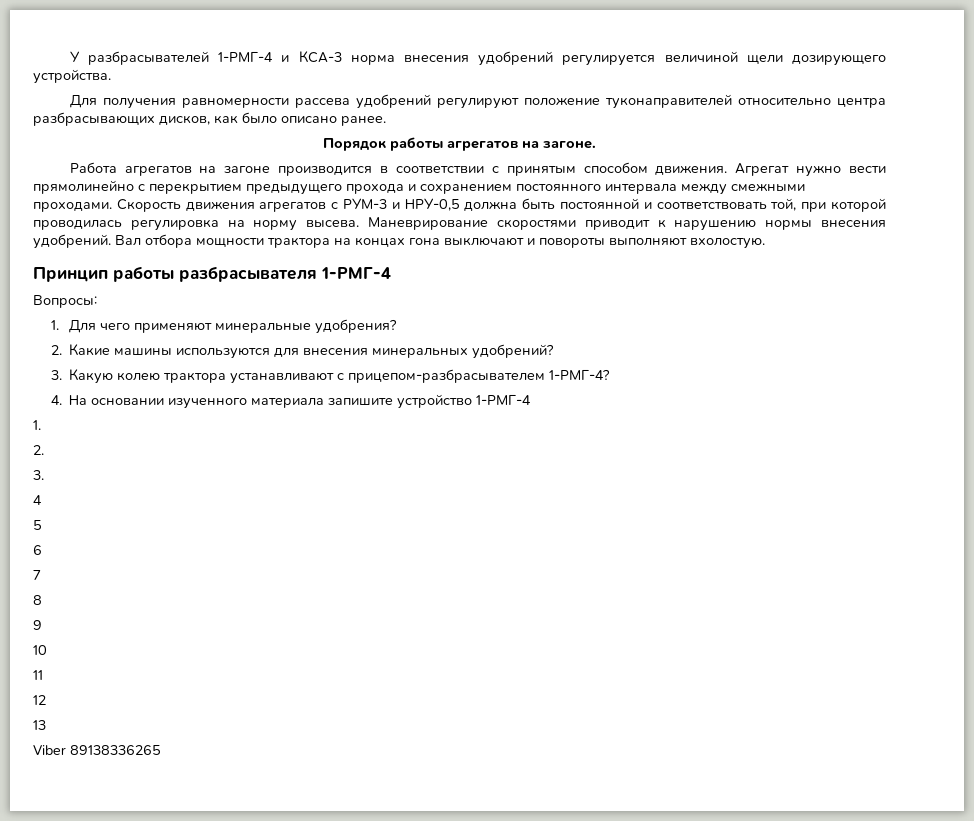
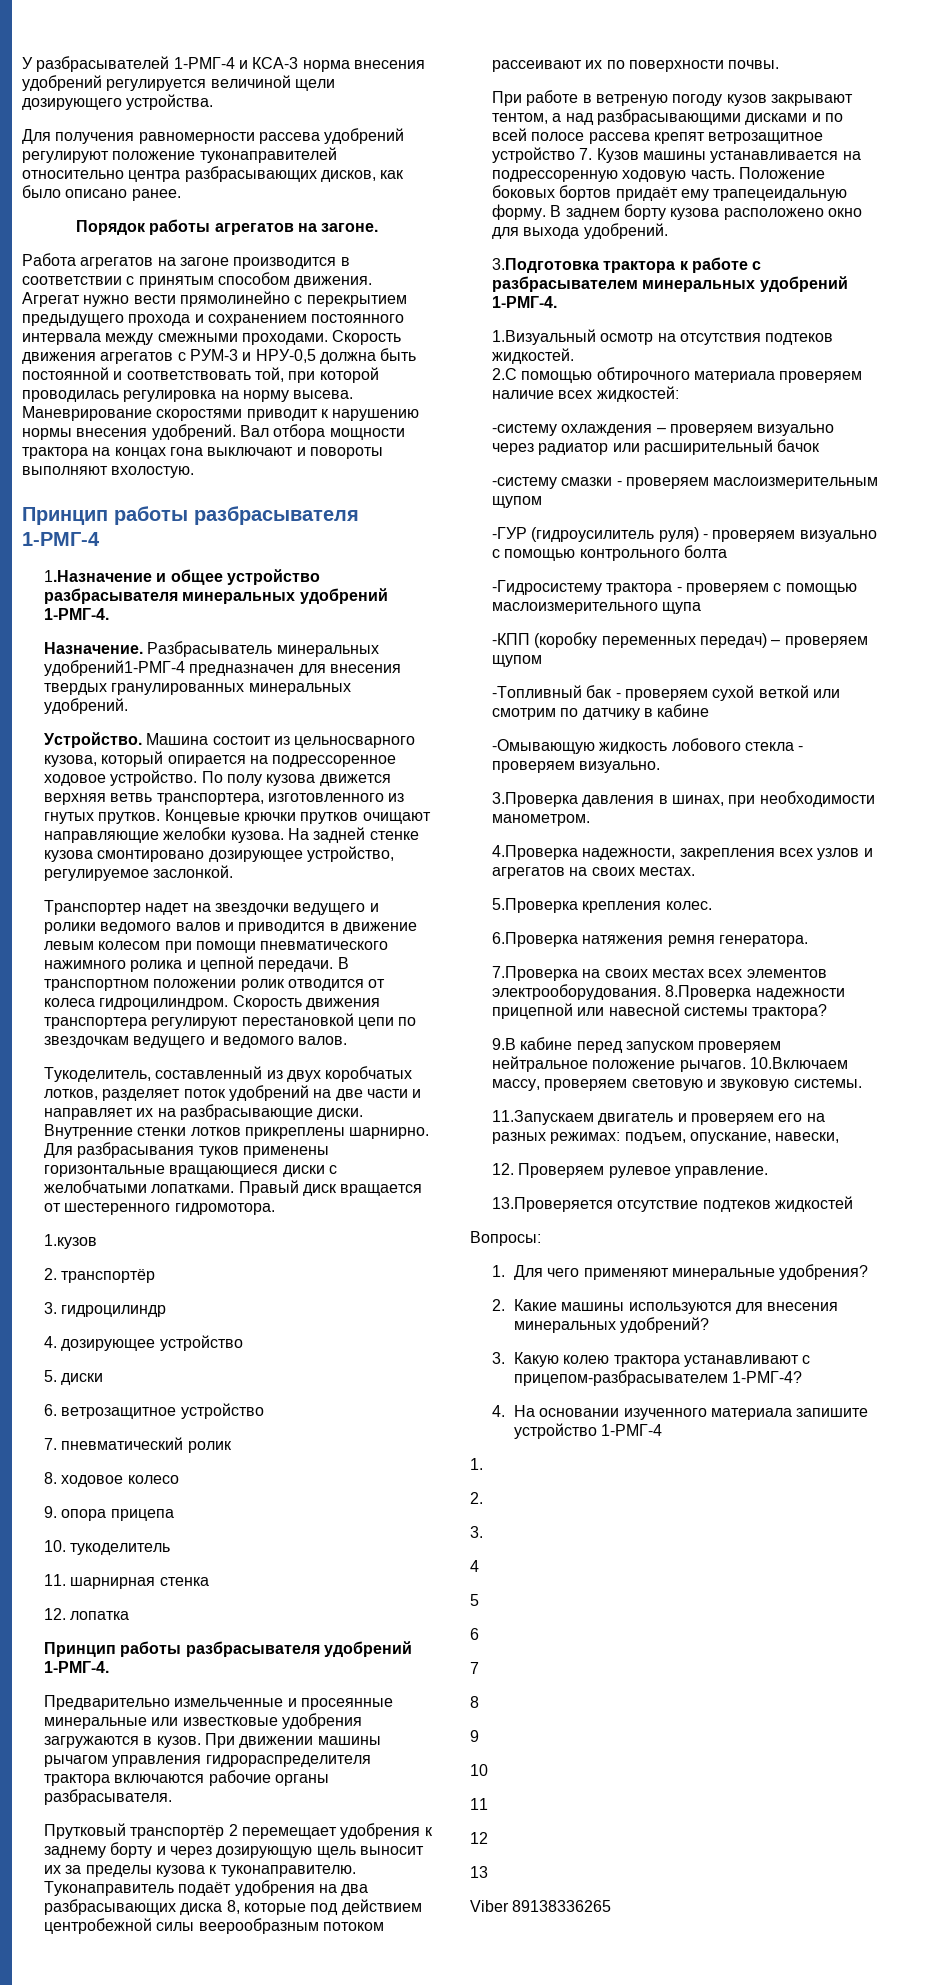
+ 1.Назначение и общее устройство разбрасывателя минеральных удобрений 1-РМГ-4.
+ Назначение. Разбрасыватель минеральных удобрений1-РМГ-4 предназначен для внесения твердых гранулированных минеральных удобрений.
+ Устройство. Машина состоит из цельносварного кузова, который опирается на подрессоренное ходовое устройство. По полу кузова движется верхняя ветвь транспортера, изготовленного из гнутых прутков. Концевые крючки прутков очищают направляющие желобки кузова. На задней стенке кузова смонтировано дозирующее устройство, регулируемое заслонкой.
+ Транспортер надет на звездочки ведущего и ролики ведомого валов и приводится в движение левым колесом при помощи пневматического нажимного ролика и цепной передачи. В транспортном положении ролик отводится от колеса гидроцилиндром. Скорость движения транспортера регулируют перестановкой цепи по звездочкам ведущего и ведомого валов.
+ Тукоделитель, составленный из двух коробчатых лотков, разделяет поток удобрений на две части и направляет их на разбрасывающие диски. Внутренние стенки лотков прикреплены шарнирно. Для разбрасывания туков применены горизонтальные вращающиеся диски с желобчатыми лопатками. Правый диск вращается от шестеренного гидромотора.
+ 1.кузов
+ 2. транспортёр
+ 3. гидроцилиндр
+ 4. дозирующее устройство
+ 5. диски
+ 6. ветрозащитное устройство
+ 7. пневматический ролик
+ 8. ходовое колесо
+ 9. опора прицепа
+ 10. тукоделитель
+ 11. шарнирная стенка
+ 12. лопатка
+ Принцип работы разбрасывателя удобрений 1-РМГ-4.
+ Предварительно измельченные и просеянные минеральные или известковые удобрения загружаются в кузов. При движении машины рычагом управления гидрораспределителя трактора включаются рабочие органы разбрасывателя.
+ Прутковый транспортёр 2 перемещает удобрения к заднему борту и через дозирующую щель выносит их за пределы кузова к туконаправителю. Туконаправитель подаёт удобрения на два разбрасывающих диска 8, которые под действием центробежной силы веерообразным потоком рассеивают их по поверхности почвы.
+ При работе в ветреную погоду кузов закрывают тентом, а над разбрасывающими дисками и по всей полосе рассева крепят ветрозащитное устройство 7. Кузов машины устанавливается на подрессоренную ходовую часть. Положение боковых бортов придаёт ему трапецеидальную форму. В заднем борту кузова расположено окно для выхода удобрений.
+ 3.Подготовка трактора к работе с разбрасывателем минеральных удобрений 1-РМГ-4.
+ 1.Визуальный осмотр на отсутствия подтеков жидкостей.
+ 2.С помощью обтирочного материала проверяем наличие всех жидкостей:
+ -систему охлаждения – проверяем визуально через радиатор или расширительный бачок
+ -систему смазки - проверяем маслоизмерительным щупом
+ -ГУР (гидроусилитель руля) - проверяем визуально с помощью контрольного болта
+ -Гидросистему трактора - проверяем с помощью маслоизмерительного щупа
+ -КПП (коробку переменных передач) – проверяем щупом
+ -Топливный бак - проверяем сухой веткой или смотрим по датчику в кабине
+ -Омывающую жидкость лобового стекла - проверяем визуально.
+ 3.Проверка давления в шинах, при необходимости манометром.
+ 4.Проверка надежности, закрепления всех узлов и агрегатов на своих местах.
+ 5.Проверка крепления колес.
+ 6.Проверка натяжения ремня генератора.
+ 7.Проверка на своих местах всех элементов электрооборудования. 8.Проверка надежности прицепной или навесной системы трактора?
+ 9.В кабине перед запуском проверяем нейтральное положение рычагов. 10.Включаем массу, проверяем световую и звуковую системы.
+ 11.Запускаем двигатель и проверяем его на разных режимах: подъем, опускание, навески,
+ 12. Проверяем рулевое управление.
+ 13.Проверяется отсутствие подтеков жидкостей

